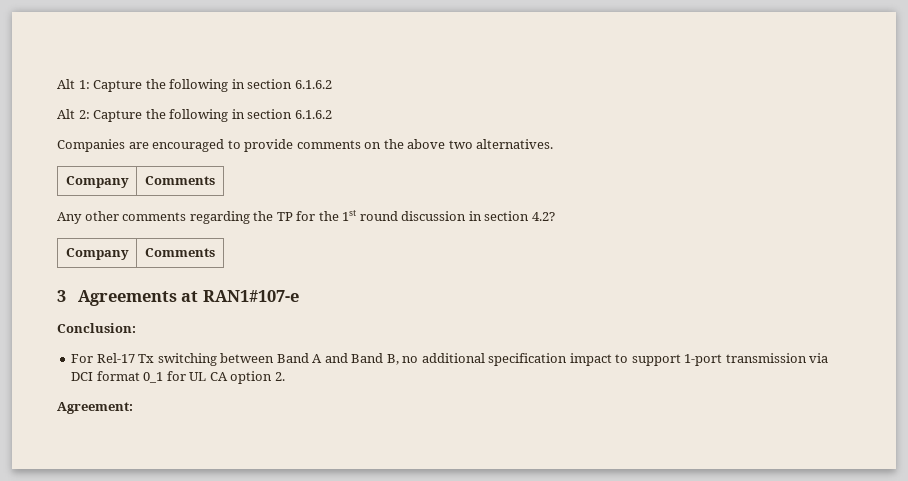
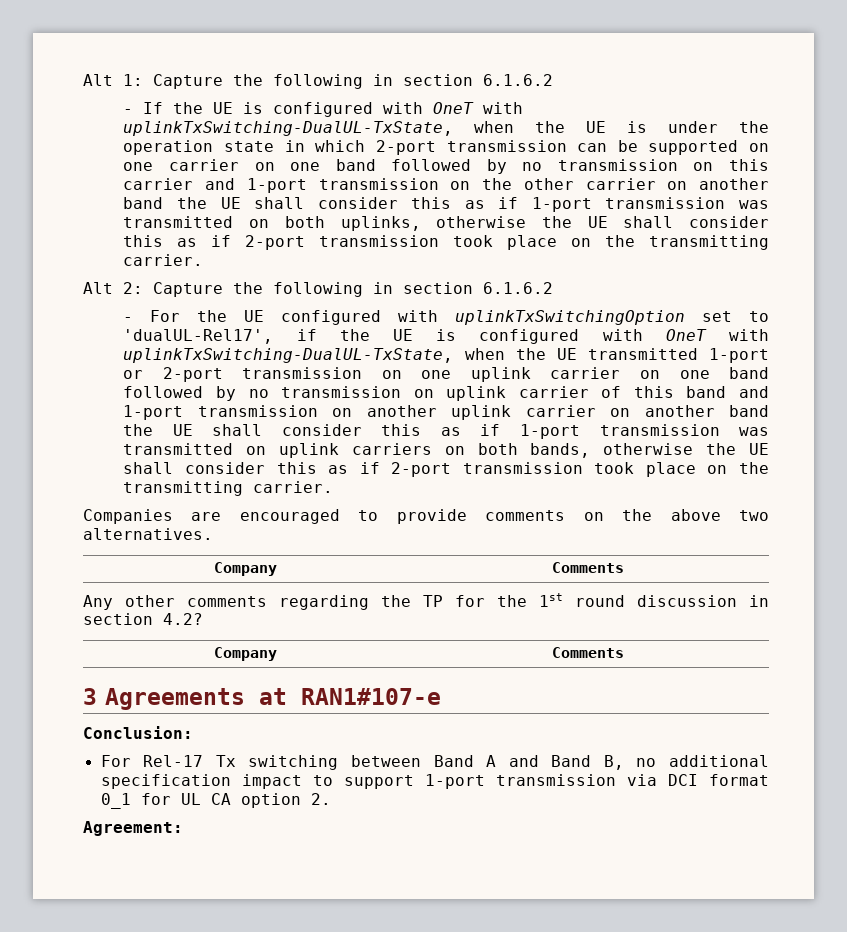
+ - If the UE is configured with OneT with uplinkTxSwitching-DualUL-TxState, when the UE is under the operation state in which 2-port transmission can be supported on one carrier on one band followed by no transmission on this carrier and 1-port transmission on the other carrier on another band the UE shall consider this as if 1-port transmission was transmitted on both uplinks, otherwise the UE shall consider this as if 2-port transmission took place on the transmitting carrier.
+ - For the UE configured with uplinkTxSwitchingOption set to 'dualUL-Rel17', if the UE is configured with OneT with uplinkTxSwitching-DualUL-TxState, when the UE transmitted 1-port or 2-port transmission on one uplink carrier on one band followed by no transmission on uplink carrier of this band and 1-port transmission on another uplink carrier on another band the UE shall consider this as if 1-port transmission was transmitted on uplink carriers on both bands, otherwise the UE shall consider this as if 2-port transmission took place on the transmitting carrier.

